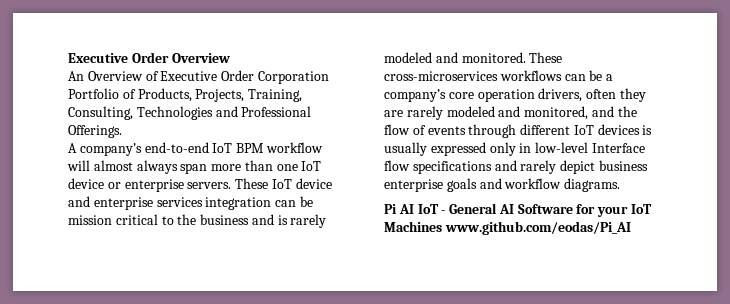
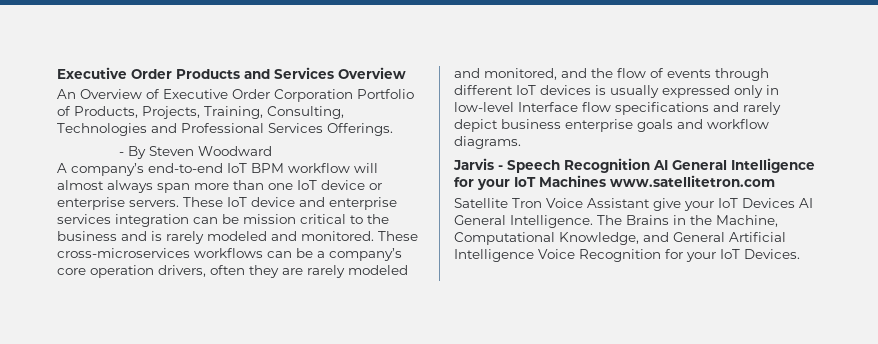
- Executive Order Overview
+ Executive Order Products and Services Overview
- An Overview of Executive Order Corporation Portfolio of Products, Projects, Training, Consulting, Technologies and Professional Offerings.
+ An Overview of Executive Order Corporation Portfolio of Products, Projects, Training, Consulting, Technologies and Professional Services Offerings.
+ - By Steven Woodward
- Pi AI IoT - General AI Software for your IoT Machines www.github.com/eodas/Pi_AI
+ Jarvis - Speech Recognition AI General Intelligence for your IoT Machines www.satellitetron.com
+ Satellite Tron Voice Assistant give your IoT Devices AI General Intelligence. The Brains in the Machine, Computational Knowledge, and General Artificial Intelligence Voice Recognition for your IoT Devices.

